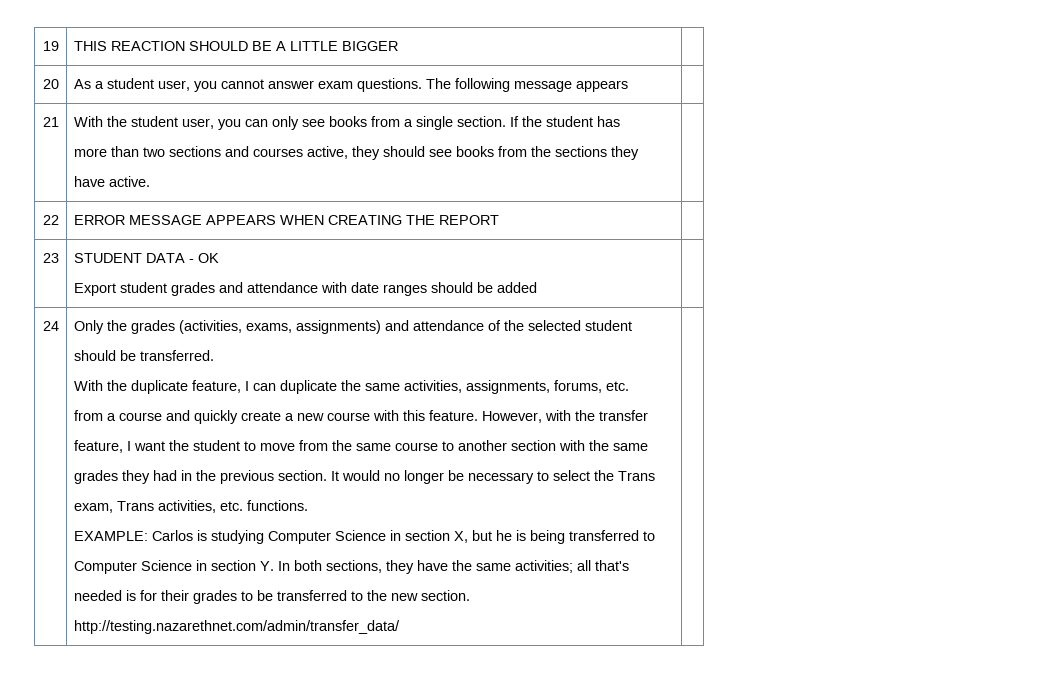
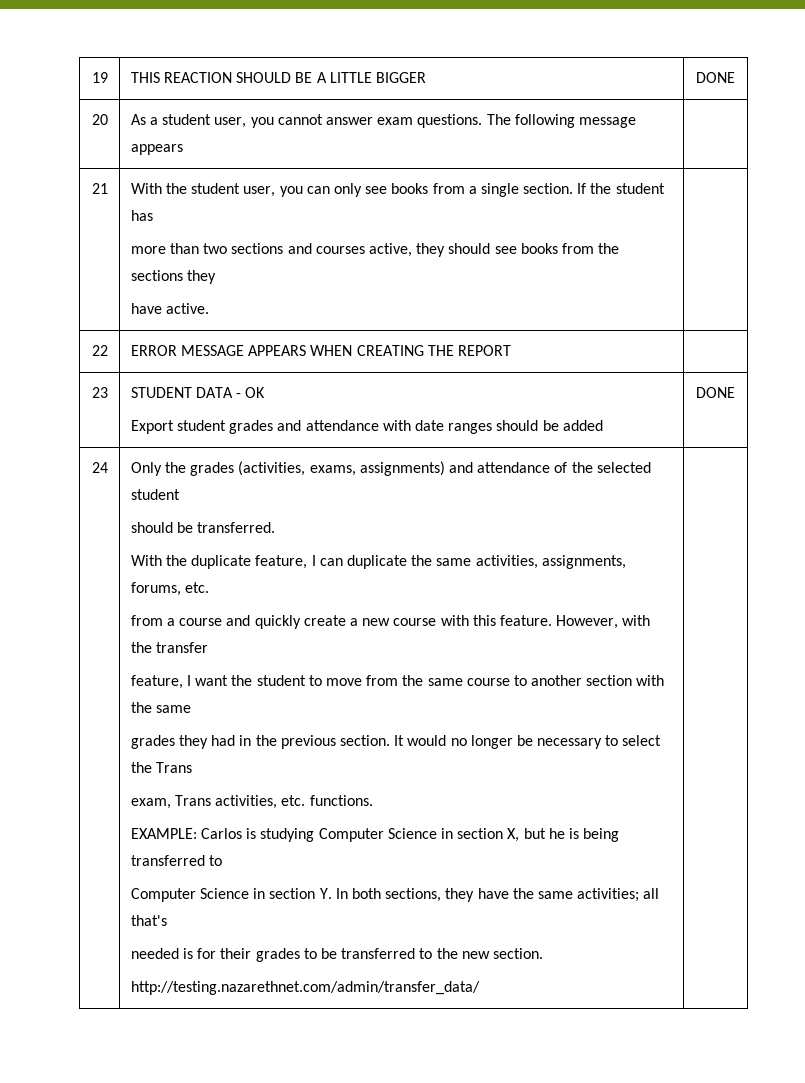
- 19 | THIS REACTION SHOULD BE A LITTLE BIGGER |
+ 19 | THIS REACTION SHOULD BE A LITTLE BIGGER | DONE
  23 | STUDENT DATA - OK
- Export student grades and attendance with date ranges should be added |
+ Export student grades and attendance with date ranges should be added | DONE

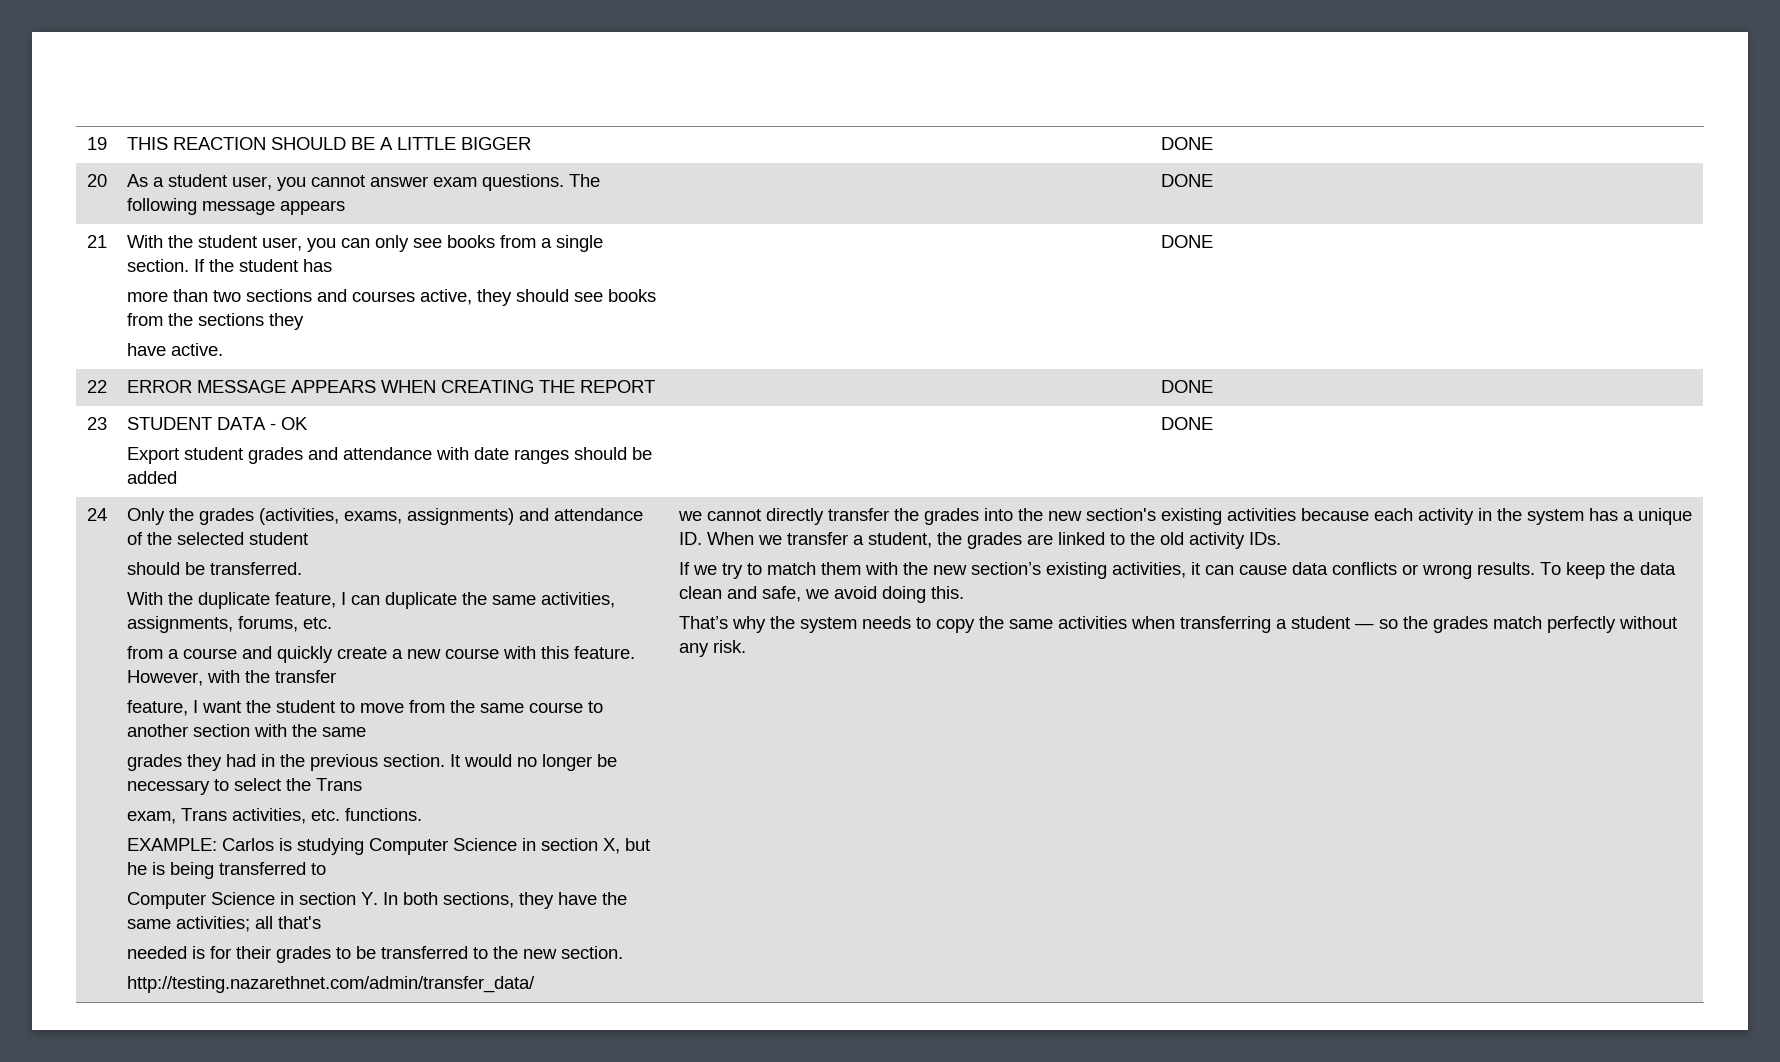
- 20 | As a student user, you cannot answer exam questions. The following message appears |
+ 20 | As a student user, you cannot answer exam questions. The following message appears | DONE
  21 | With the student user, you can only see books from a single section. If the student has
  more than two sections and courses active, they should see books from the sections they
- have active. |
+ have active. | DONE
- 22 | ERROR MESSAGE APPEARS WHEN CREATING THE REPORT |
+ 22 | ERROR MESSAGE APPEARS WHEN CREATING THE REPORT | DONE
+ we cannot directly transfer the grades into the new section's existing activities because each activity in the system has a unique ID. When we transfer a student, the grades are linked to the old activity IDs.
+ If we try to match them with the new section’s existing activities, it can cause data conflicts or wrong results. To keep the data clean and safe, we avoid doing this.
+ That’s why the system needs to copy the same activities when transferring a student — so the grades match perfectly without any risk.

